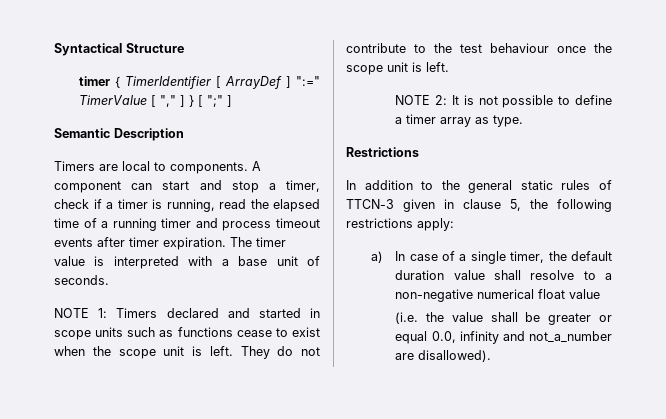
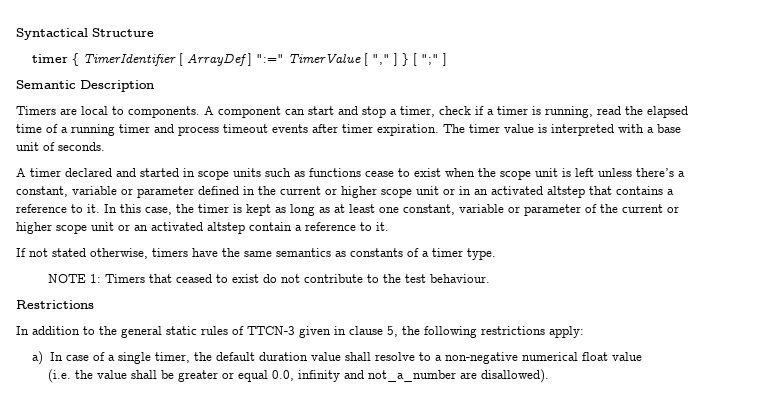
- NOTE 1: Timers declared and started in scope units such as functions cease to exist when the scope unit is left. They do not contribute to the test behaviour once the scope unit is left.
- NOTE 2: It is not possible to define a timer array as type.
+ A timer declared and started in scope units such as functions cease to exist when the scope unit is left unless there’s a constant, variable or parameter defined in the current or higher scope unit or in an activated altstep that contains a reference to it. In this case, the timer is kept as long as at least one constant, variable or parameter of the current or higher scope unit or an activated altstep contain a reference to it.
+ If not stated otherwise, timers have the same semantics as constants of a timer type.
+ NOTE 1: Timers that ceased to exist do not contribute to the test behaviour.

